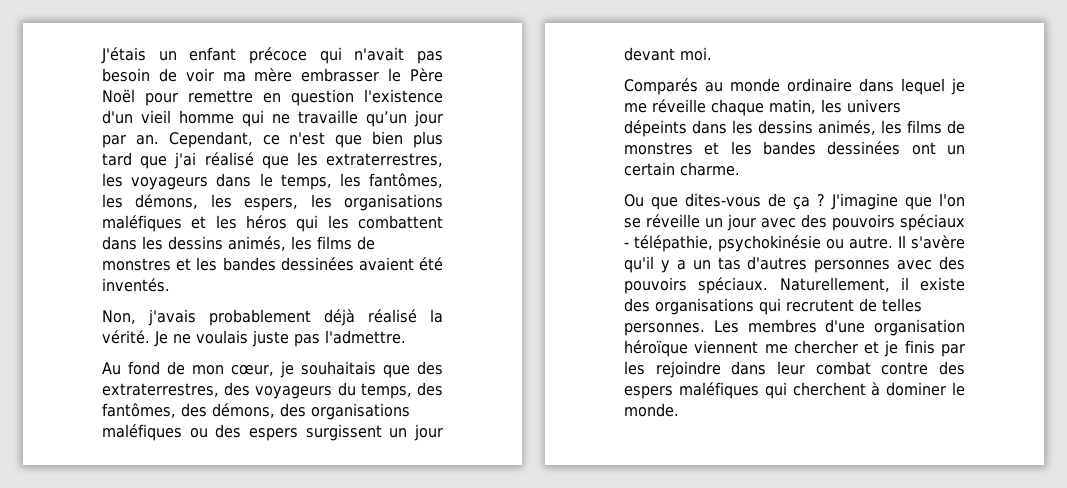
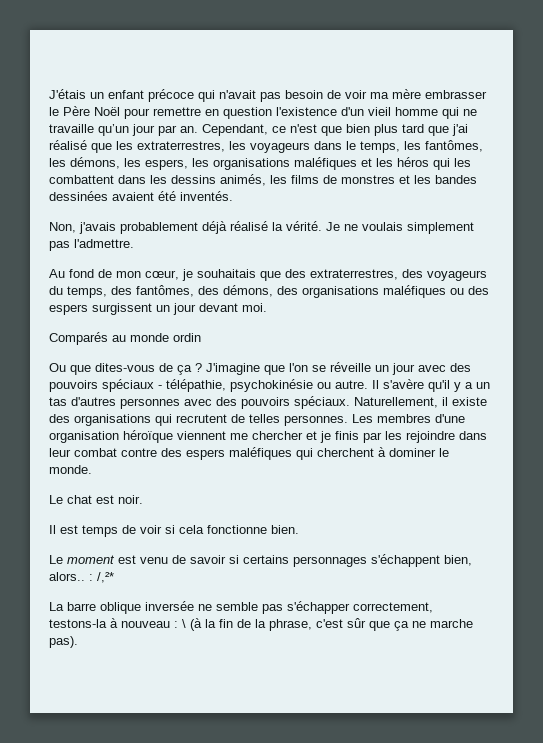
- Je ne voulais juste pas l'admettre.
+ Je ne voulais simplement pas l'admettre.
- Comparés au monde ordinaire dans lequel je me réveille chaque matin, les univers dépeints dans les dessins animés, les films de monstres et les bandes dessinées ont un certain charme.
+ Comparés au monde ordin
+ Le chat est noir.
+ Il est temps de voir si cela fonctionne bien.
+ Le moment est venu de savoir si certains personnages s'échappent bien, alors.. : /,²*
+ La barre oblique inversée ne semble pas s'échapper correctement, testons-la à nouveau : \ (à la fin de la phrase, c'est sûr que ça ne marche pas).

